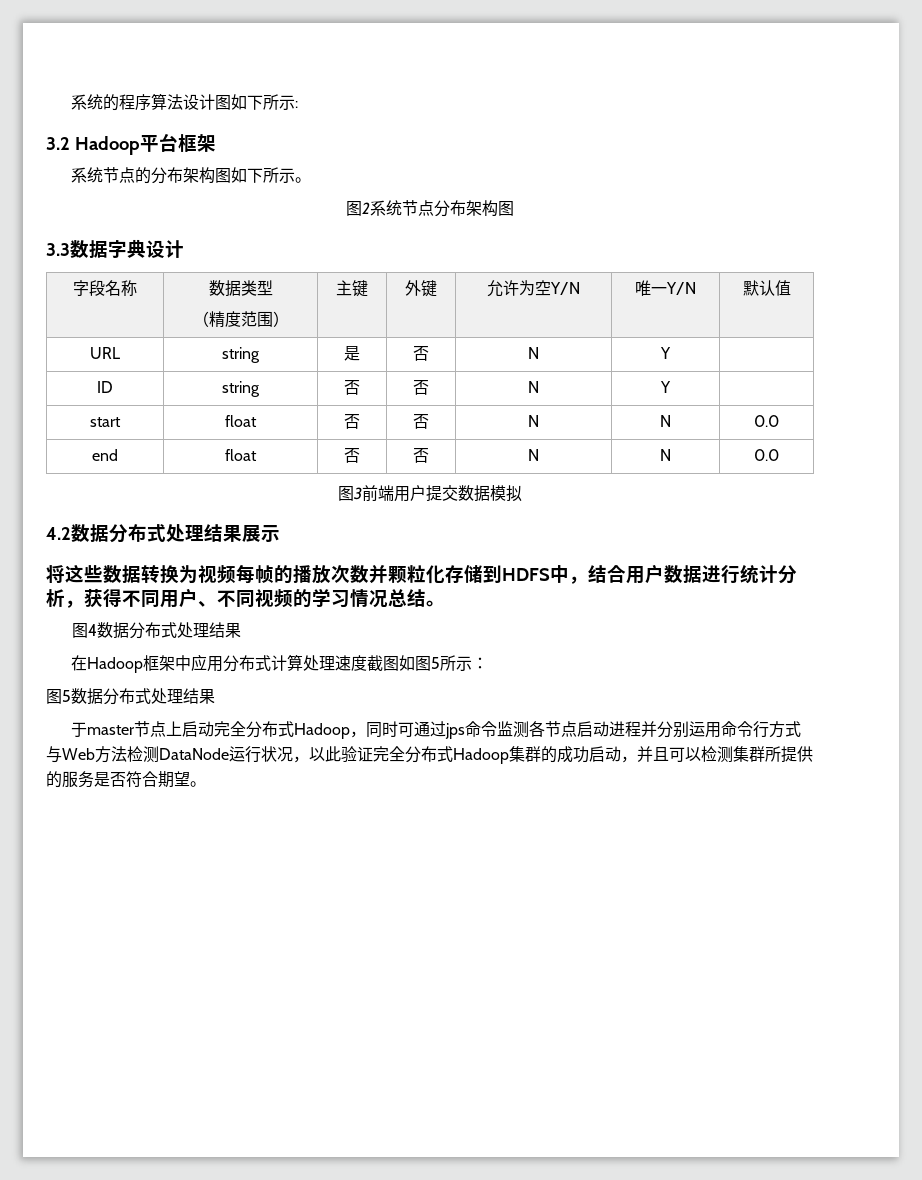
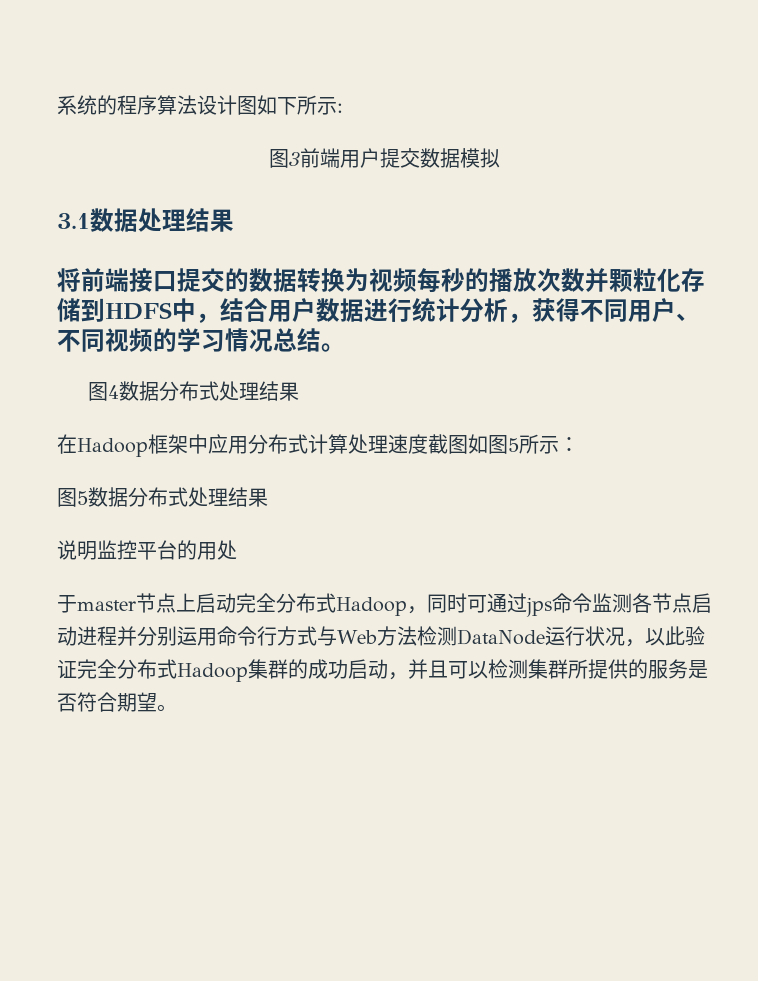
- 3.2 Hadoop平台框架
- 系统节点的分布架构图如下所示。
- 图2系统节点分布架构图
- 3.3数据字典设计
- 字段名称 | 数据类型
- （精度范围） | 主键 | 外键 | 允许为空Y/N | 唯一Y/N | 默认值
- URL | string | 是 | 否 | N | Y |
- ID | string | 否 | 否 | N | Y |
- start | float | 否 | 否 | N | N | 0.0
- end | float | 否 | 否 | N | N | 0.0
- 4.2数据分布式处理结果展示
+ 3.1数据处理结果
- 将这些数据转换为视频每帧的播放次数并颗粒化存储到HDFS中，结合用户数据进行统计分析，获得不同用户、不同视频的学习情况总结。
+ 将前端接口提交的数据转换为视频每秒的播放次数并颗粒化存储到HDFS中，结合用户数据进行统计分析，获得不同用户、不同视频的学习情况总结。
+ 说明监控平台的用处

